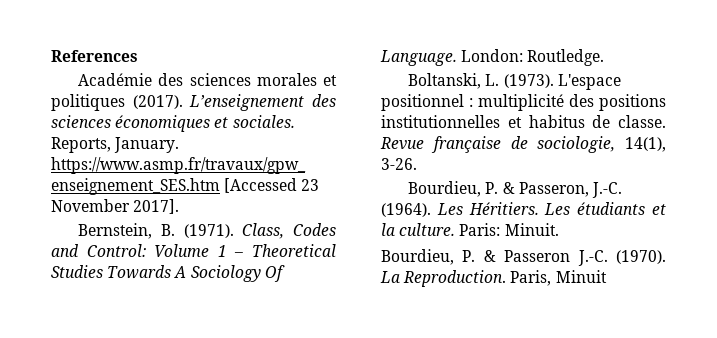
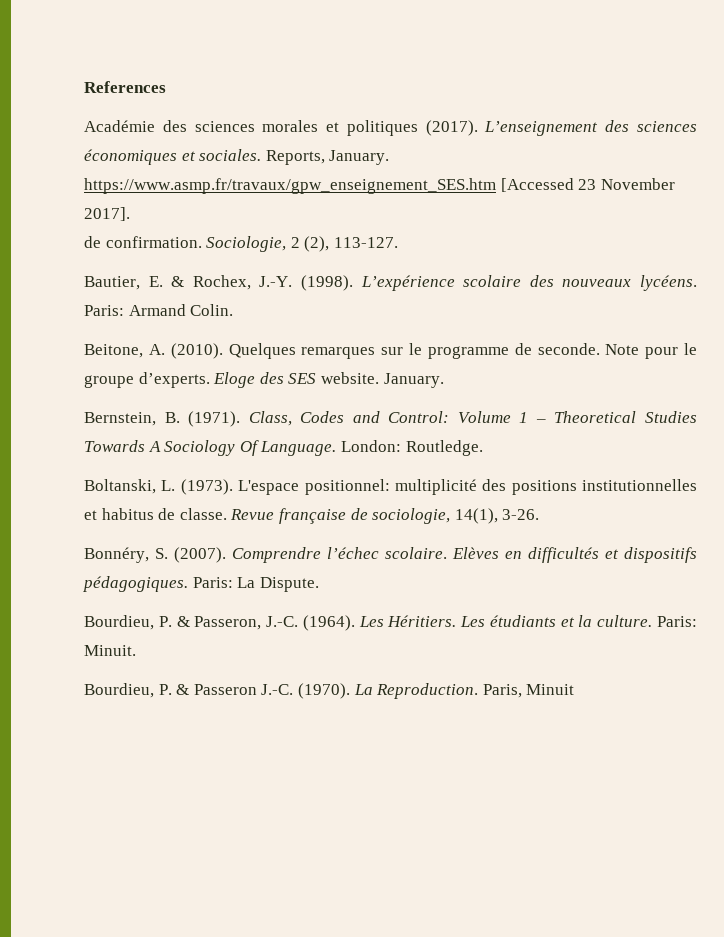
+ de confirmation. Sociologie, 2 (2), 113-127.
+ Bautier, E. & Rochex, J.-Y. (1998). L’expérience scolaire des nouveaux lycéens. Paris: Armand Colin.
+ Beitone, A. (2010). Quelques remarques sur le programme de seconde. Note pour le groupe d’experts. Eloge des SES website. January.
- L'espace positionnel : multiplicité des positions institutionnelles et habitus de classe.
+ L'espace positionnel: multiplicité des positions institutionnelles et habitus de classe.
+ Bonnéry, S. (2007). Comprendre l’échec scolaire. Elèves en difficultés et dispositifs pédagogiques. Paris: La Dispute.

